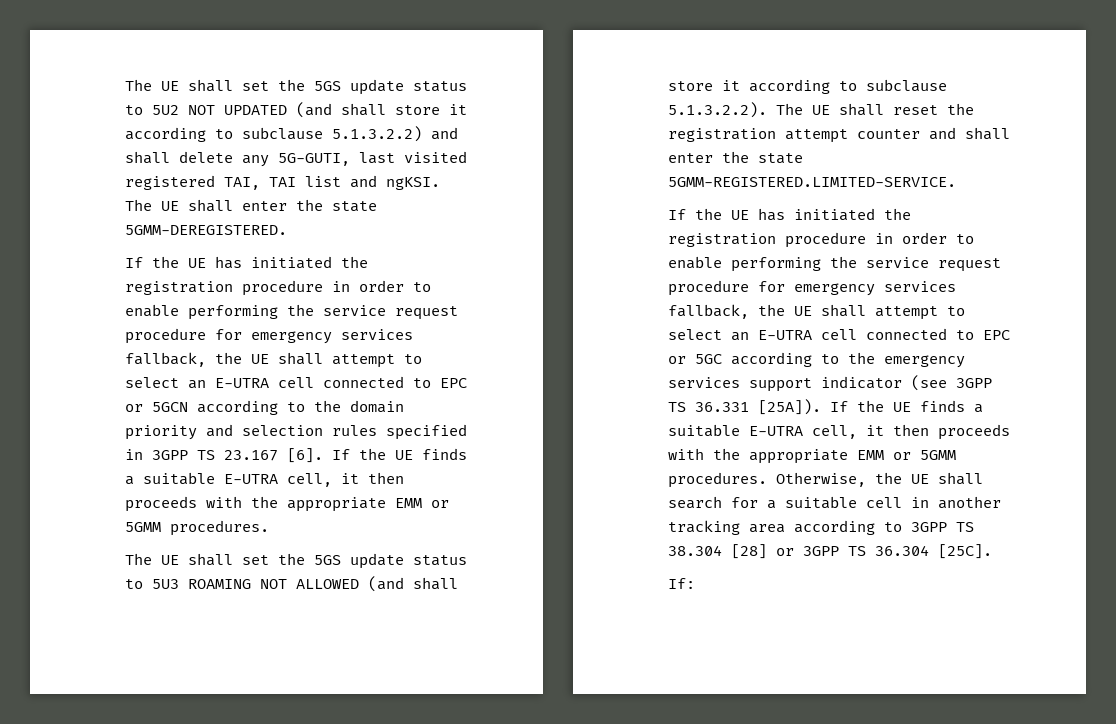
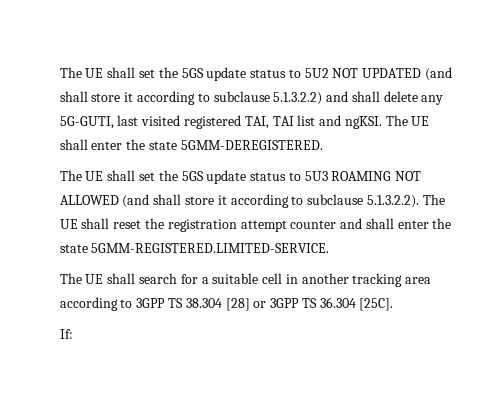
- If the UE has initiated the registration procedure in order to enable performing the service request procedure for emergency services fallback, the UE shall attempt to select an E-UTRA cell connected to EPC or 5GCN according to the domain priority and selection rules specified in 3GPP TS 23.167 [6]. If the UE finds a suitable E-UTRA cell, it then proceeds with the appropriate EMM or 5GMM procedures.
- If the UE has initiated the registration procedure in order to enable performing the service request procedure for emergency services fallback, the UE shall attempt to select an E-UTRA cell connected to EPC or 5GC according to the emergency services support indicator (see 3GPP TS 36.331 [25A]). If the UE finds a suitable E-UTRA cell, it then proceeds with the appropriate EMM or 5GMM procedures. Otherwise, the UE shall search for a suitable cell in another tracking area according to 3GPP TS 38.304 [28] or 3GPP TS 36.304 [25C].
+ The UE shall search for a suitable cell in another tracking area according to 3GPP TS 38.304 [28] or 3GPP TS 36.304 [25C].

